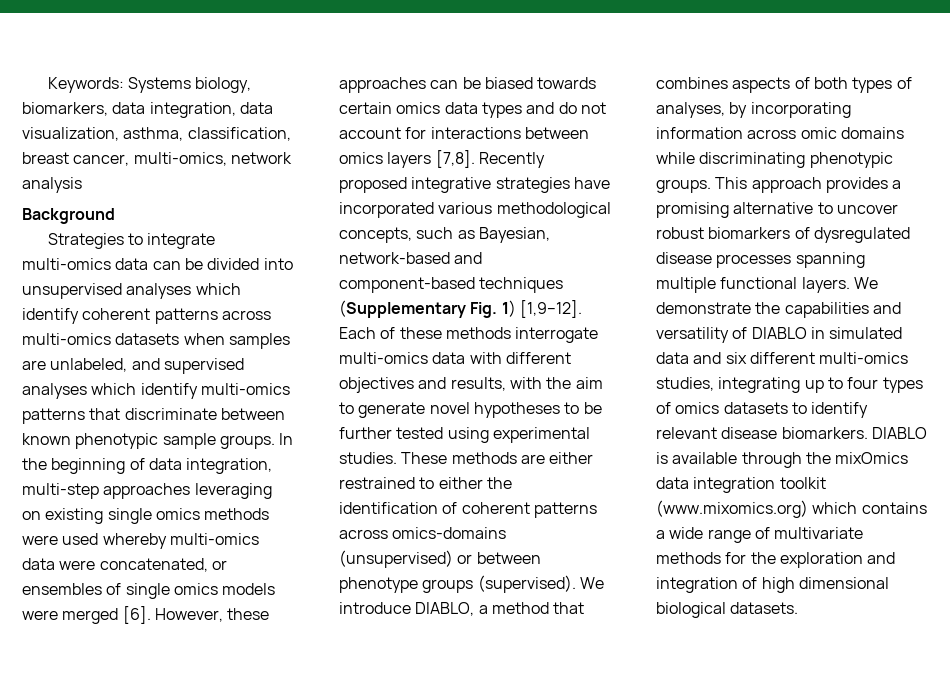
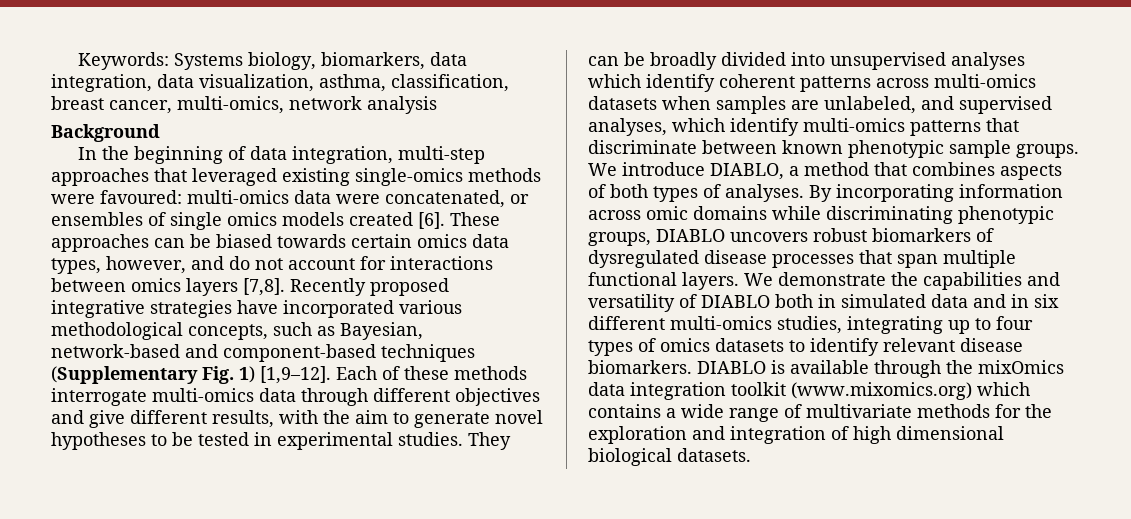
- Strategies to integrate multi-omics data can be divided into unsupervised analyses which identify coherent patterns across multi-omics datasets when samples are unlabeled, and supervised analyses which identify multi-omics patterns that discriminate between known phenotypic sample groups. In the beginning of data integration, multi-step approaches leveraging on existing single omics methods were used whereby multi-omics data were concatenated, or ensembles of single omics models were merged [6]. However, these approaches can be biased towards certain omics data types and do not account for interactions between omics layers [7,8].
+ In the beginning of data integration, multi-step approaches that leveraged existing single-omics methods were favoured: multi-omics data were concatenated, or ensembles of single omics models created [6]. These approaches can be biased towards certain omics data types, however, and do not account for interactions between omics layers [7,8].
- Each of these methods interrogate multi-omics data with different objectives and results, with the aim to generate novel hypotheses to be further tested using experimental studies. These methods are either restrained to either the identification of coherent patterns across omics-domains (unsupervised) or between phenotype groups (supervised).
+ Each of these methods interrogate multi-omics data through different objectives and give different results, with the aim to generate novel hypotheses to be tested in experimental studies. They can be broadly divided into unsupervised analyses which identify coherent patterns across multi-omics datasets when samples are unlabeled, and supervised analyses, which identify multi-omics patterns that discriminate between known phenotypic sample groups.
- We introduce DIABLO, a method that combines aspects of both types of analyses, by incorporating information across omic domains while discriminating phenotypic groups. This approach provides a promising alternative to uncover robust biomarkers of dysregulated disease processes spanning multiple functional layers.
+ We introduce DIABLO, a method that combines aspects of both types of analyses. By incorporating information across omic domains while discriminating phenotypic groups, DIABLO uncovers robust biomarkers of dysregulated disease processes that span multiple functional layers.
- We demonstrate the capabilities and versatility of DIABLO in simulated data and six different multi-omics studies, integrating up to four types of omics datasets to identify relevant disease biomarkers.
+ We demonstrate the capabilities and versatility of DIABLO both in simulated data and in six different multi-omics studies, integrating up to four types of omics datasets to identify relevant disease biomarkers.

